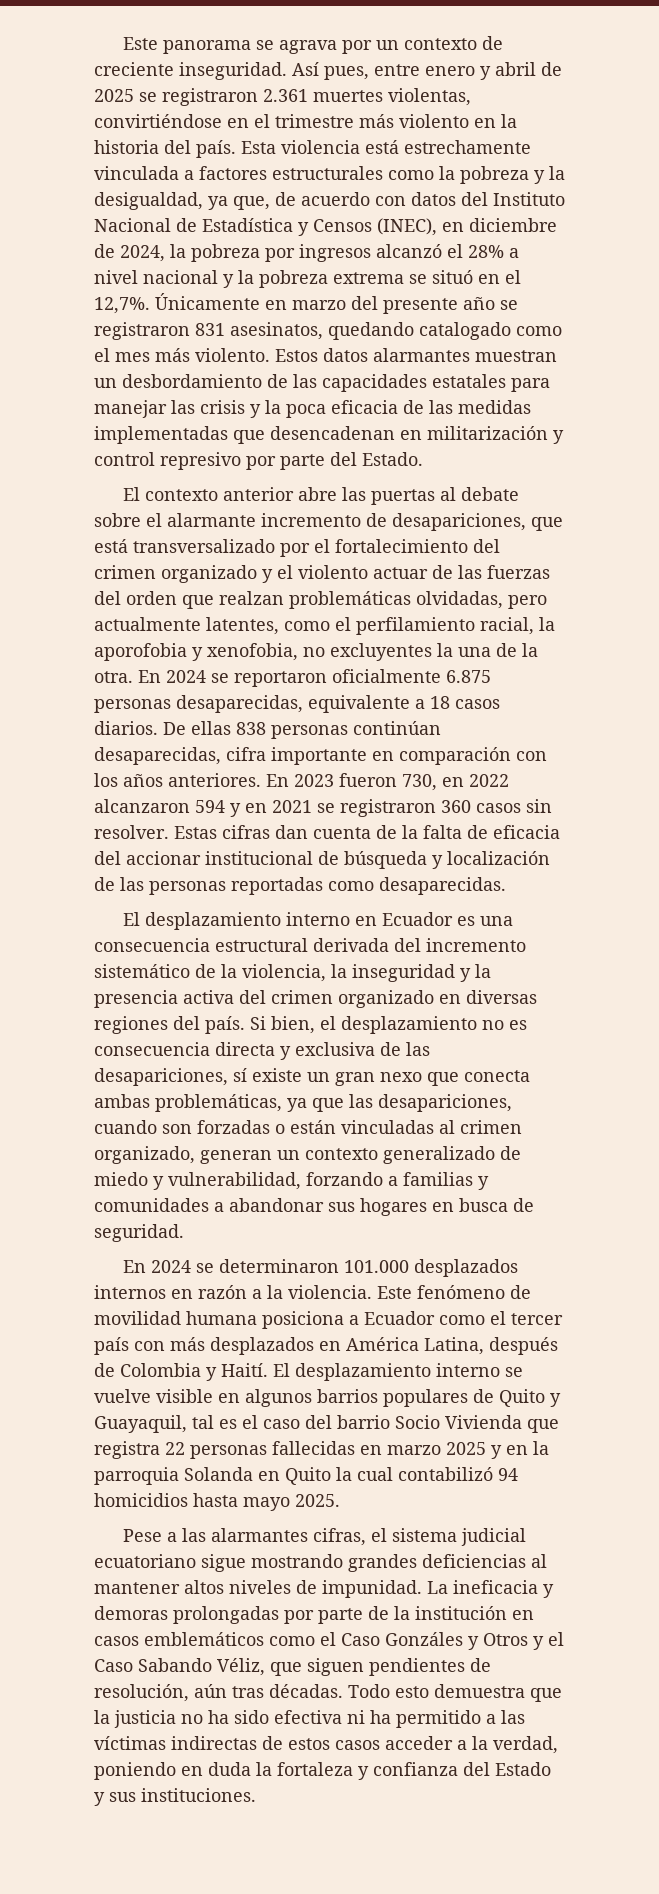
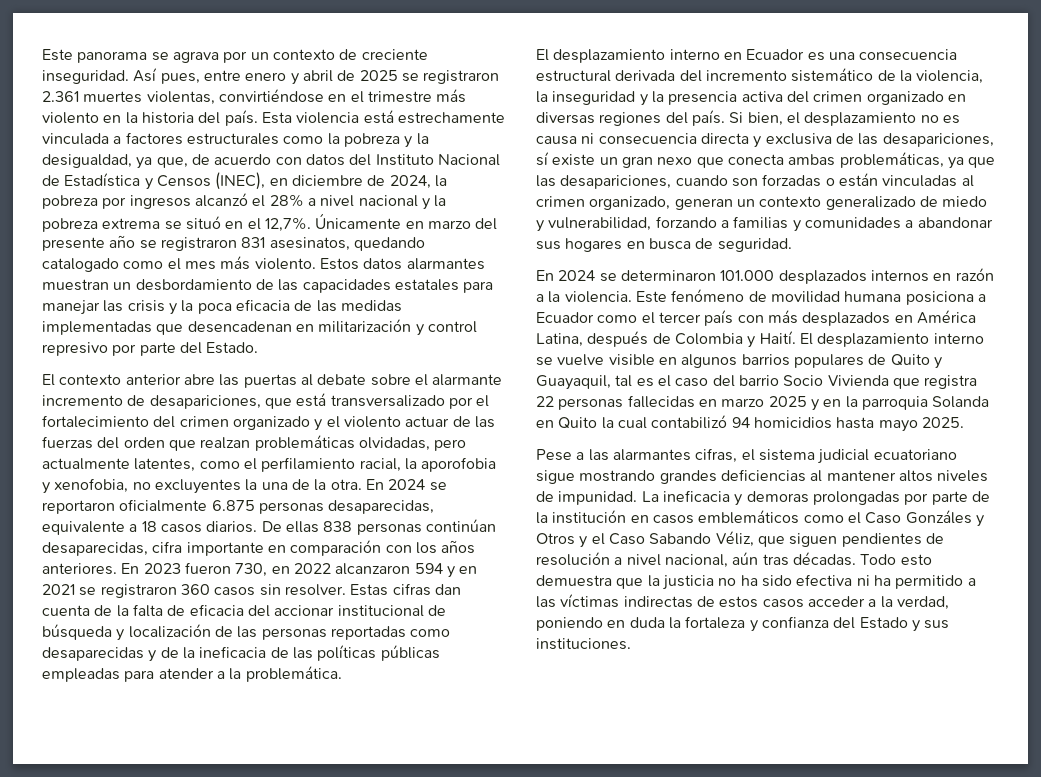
- Estas cifras dan cuenta de la falta de eficacia del accionar institucional de búsqueda y localización de las personas reportadas como desaparecidas.
+ Estas cifras dan cuenta de la falta de eficacia del accionar institucional de búsqueda y localización de las personas reportadas como desaparecidas y de la ineficacia de las políticas públicas empleadas para atender a la problemática.
- Si bien, el desplazamiento no es consecuencia directa y exclusiva de las desapariciones, sí existe un gran nexo que conecta ambas problemáticas, ya que las desapariciones, cuando son forzadas o están vinculadas al crimen organizado, generan un contexto generalizado de miedo y vulnerabilidad, forzando a familias y comunidades a abandonar sus hogares en busca de seguridad.
+ Si bien, el desplazamiento no es causa ni consecuencia directa y exclusiva de las desapariciones, sí existe un gran nexo que conecta ambas problemáticas, ya que las desapariciones, cuando son forzadas o están vinculadas al crimen organizado, generan un contexto generalizado de miedo y vulnerabilidad, forzando a familias y comunidades a abandonar sus hogares en busca de seguridad.
- La ineficacia y demoras prolongadas por parte de la institución en casos emblemáticos como el Caso Gonzáles y Otros y el Caso Sabando Véliz, que siguen pendientes de resolución, aún tras décadas.
+ La ineficacia y demoras prolongadas por parte de la institución en casos emblemáticos como el Caso Gonzáles y Otros y el Caso Sabando Véliz, que siguen pendientes de resolución a nivel nacional, aún tras décadas.

